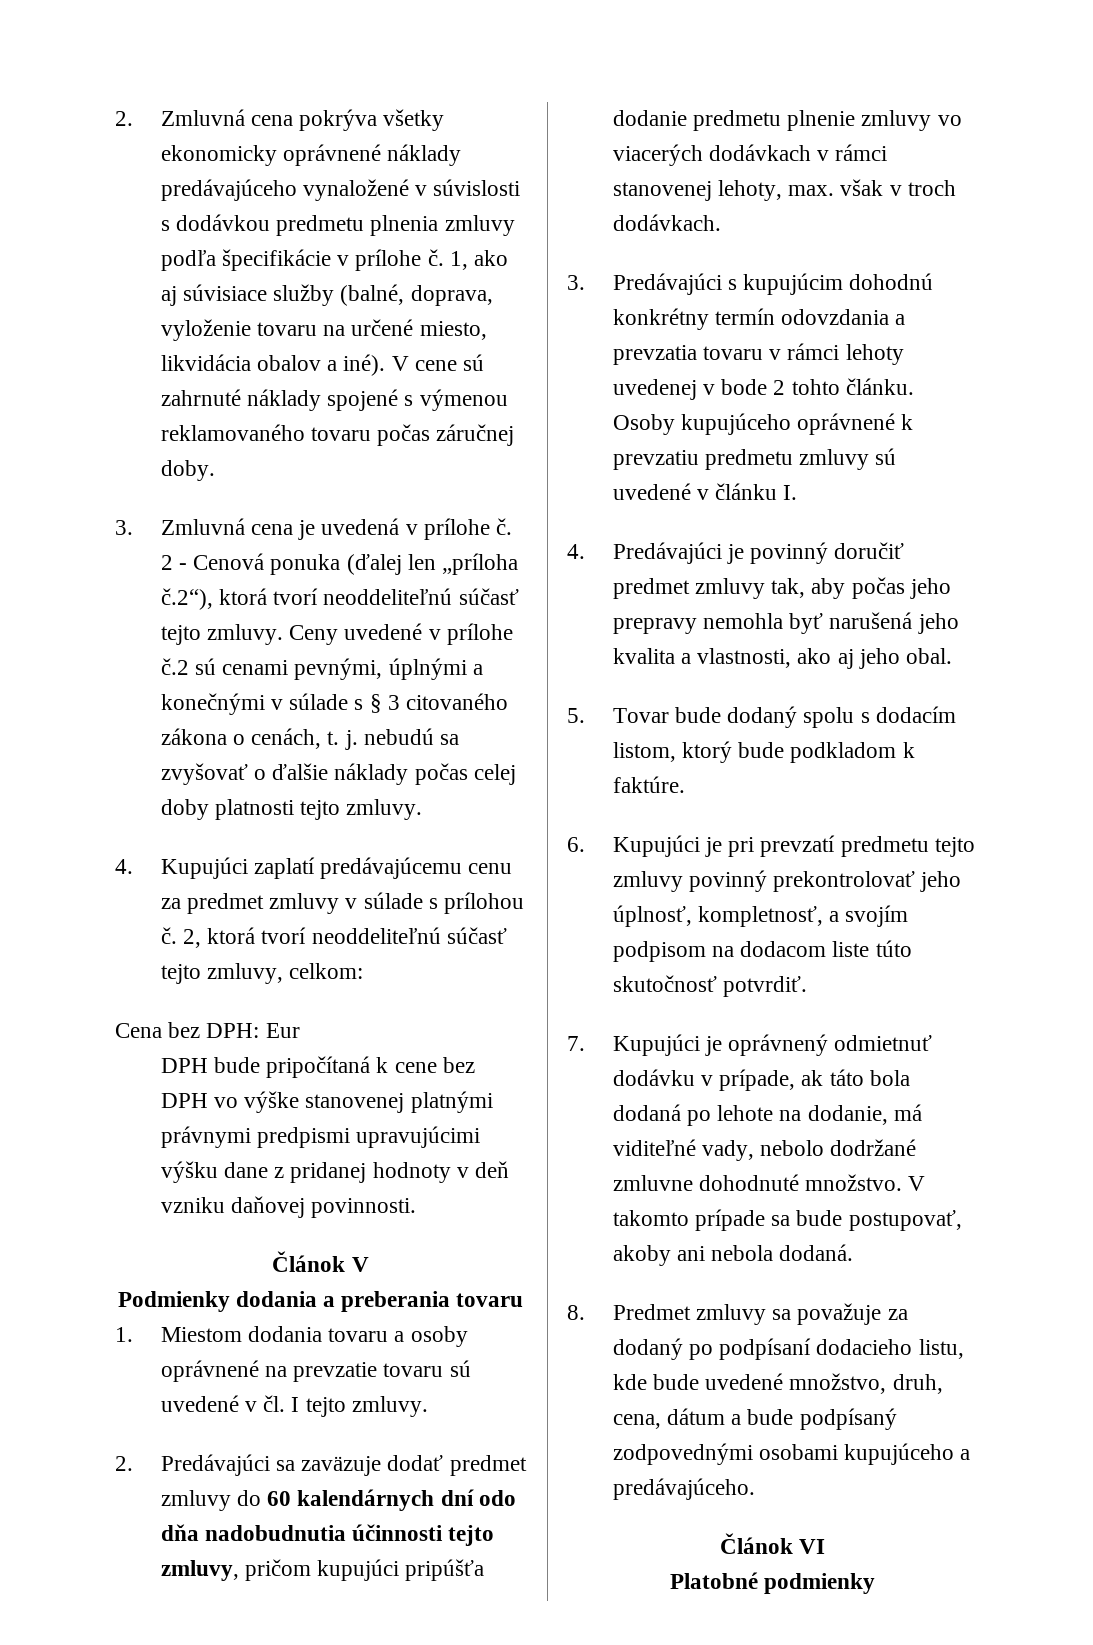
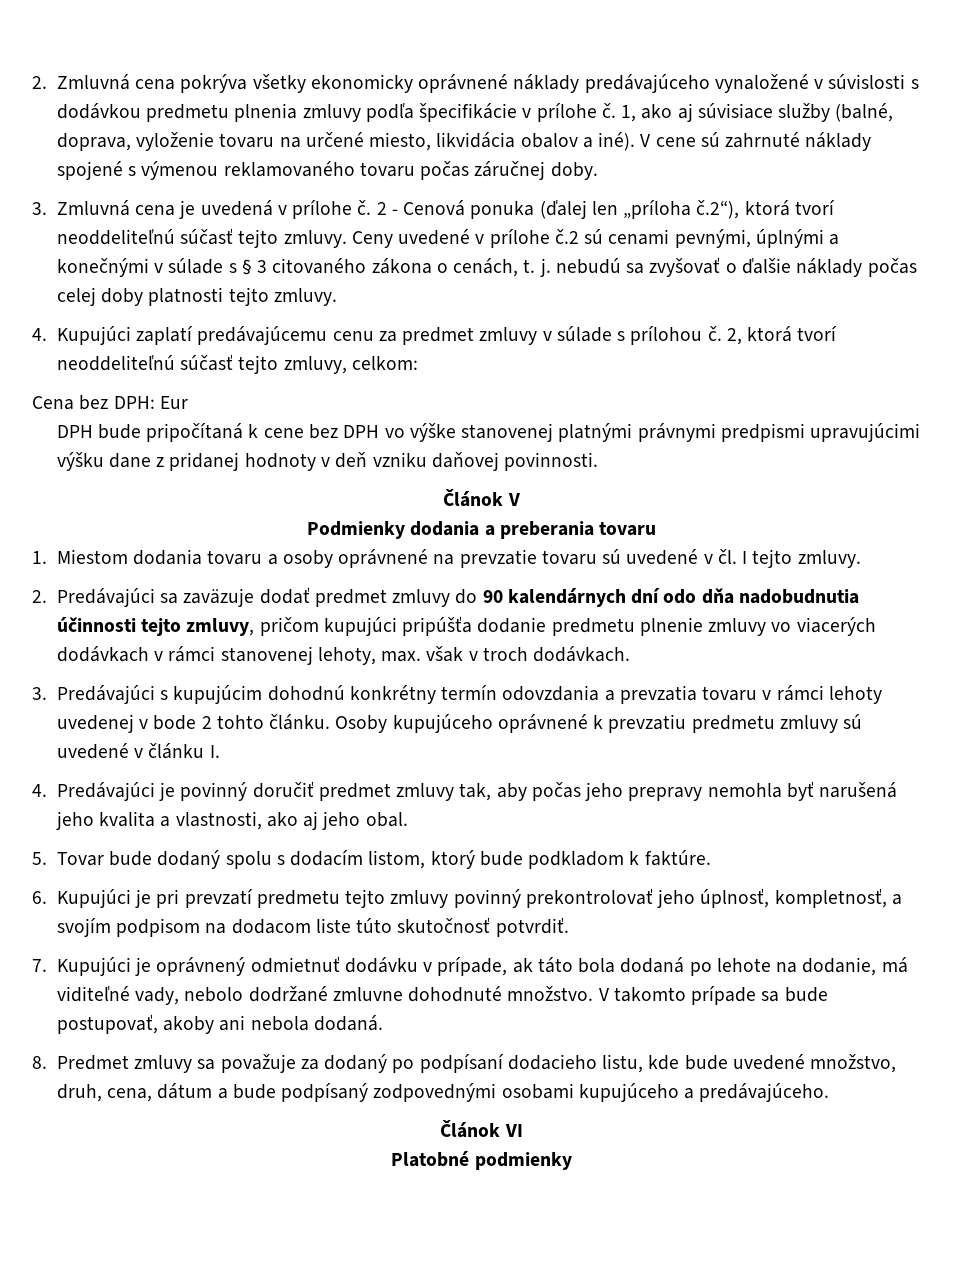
- 2. Predávajúci sa zaväzuje dodať predmet zmluvy do 60 kalendárnych dní odo dňa nadobudnutia účinnosti tejto zmluvy, pričom kupujúci pripúšťa dodanie predmetu plnenie zmluvy vo viacerých dodávkach v rámci stanovenej lehoty, max. však v troch dodávkach.
+ 2. Predávajúci sa zaväzuje dodať predmet zmluvy do 90 kalendárnych dní odo dňa nadobudnutia účinnosti tejto zmluvy, pričom kupujúci pripúšťa dodanie predmetu plnenie zmluvy vo viacerých dodávkach v rámci stanovenej lehoty, max. však v troch dodávkach.

